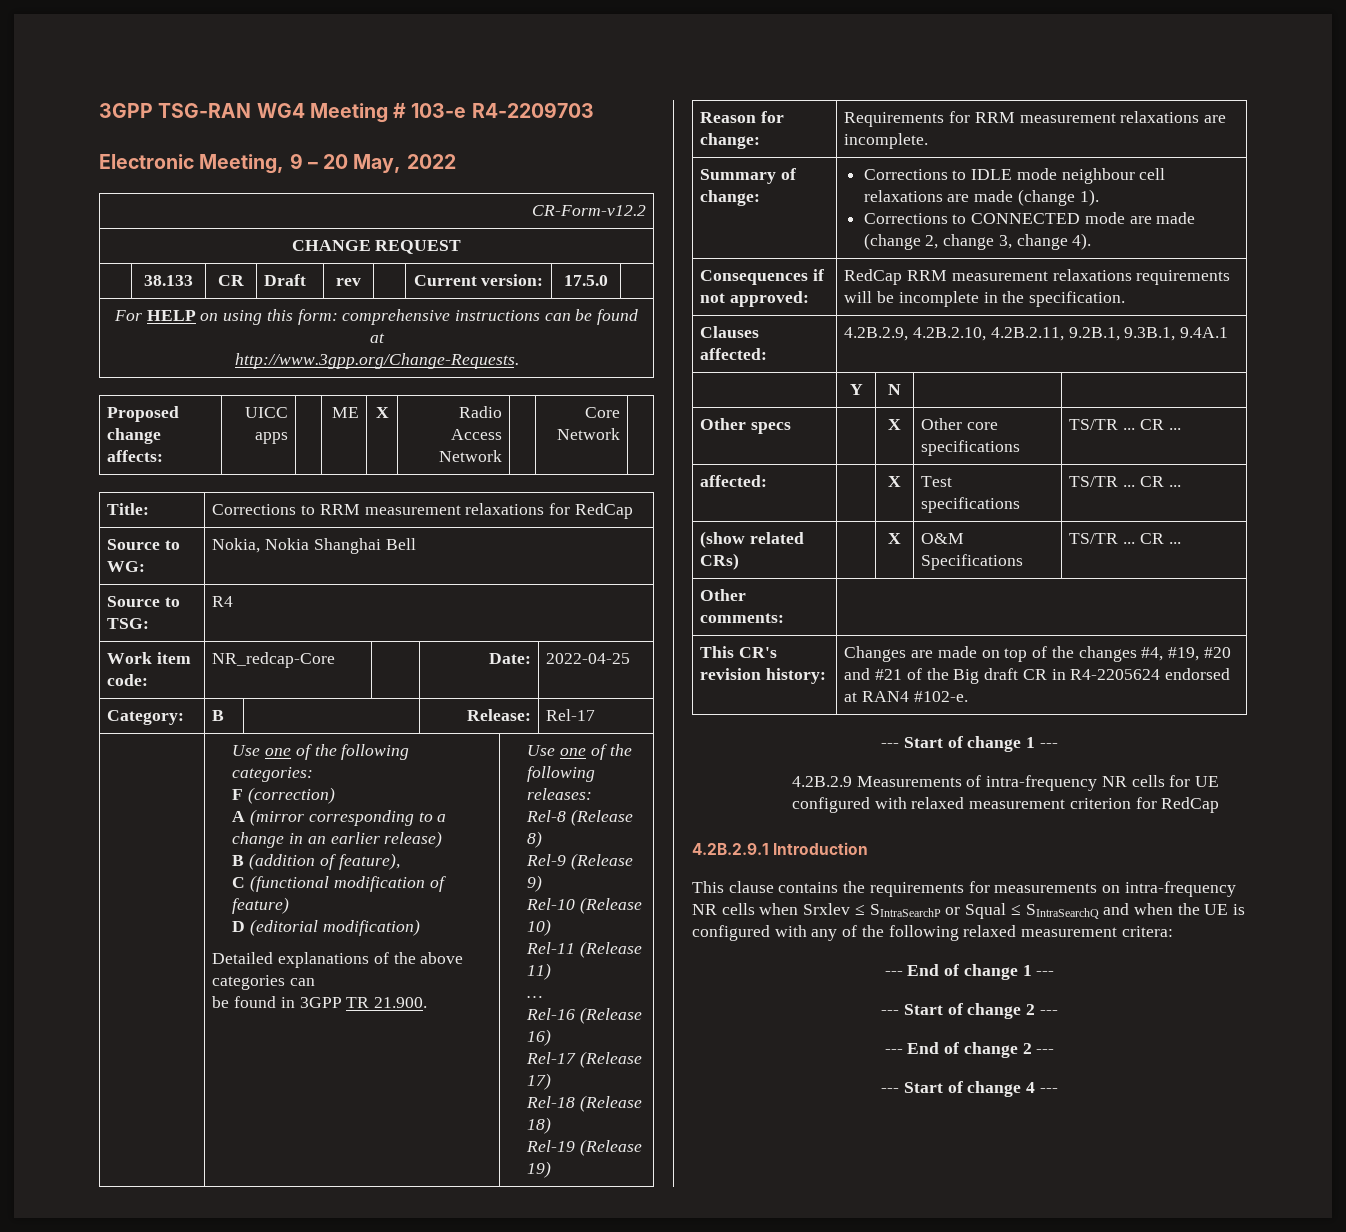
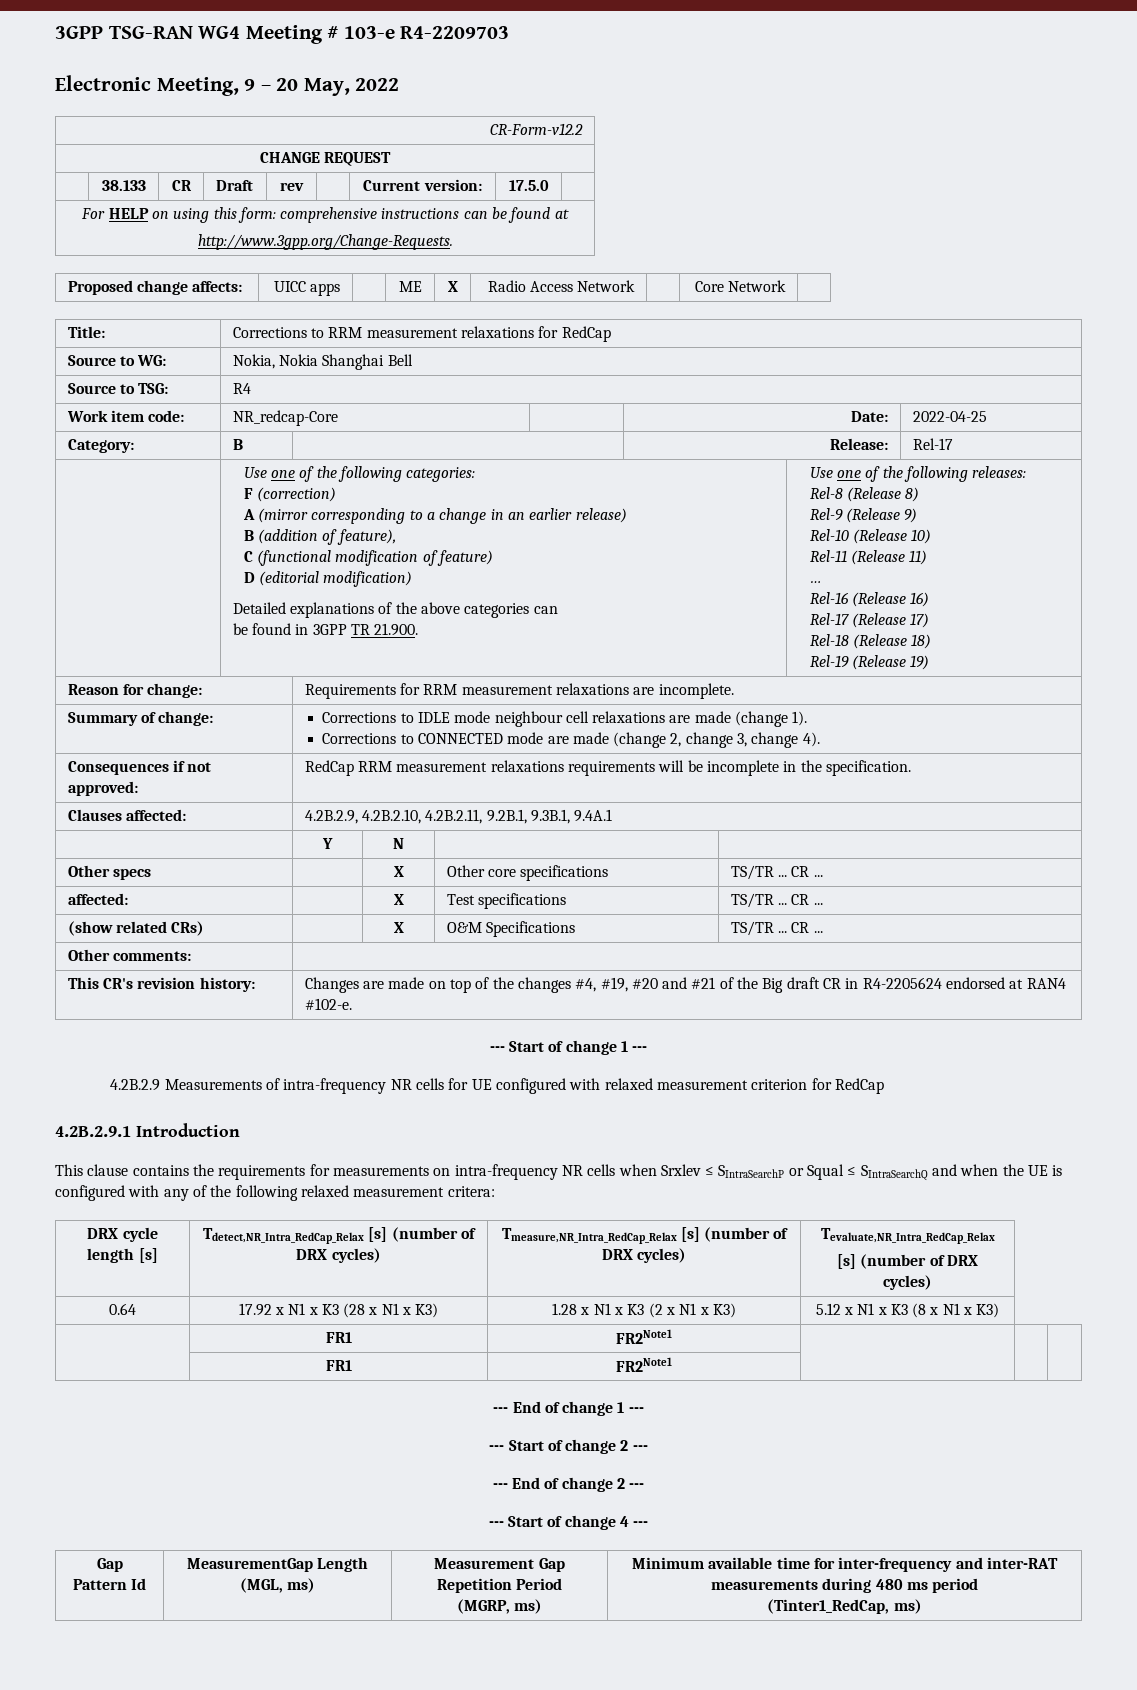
+ DRX cycle length [s] | Tdetect,NR_Intra_RedCap_Relax [s] (number of DRX cycles) | Tmeasure,NR_Intra_RedCap_Relax [s] (number of DRX cycles) | Tevaluate,NR_Intra_RedCap_Relax
+ [s] (number of DRX cycles)
+ 0.64 | 17.92 x N1 x K3 (28 x N1 x K3) | 1.28 x N1 x K3 (2 x N1 x K3) | 5.12 x N1 x K3 (8 x N1 x K3)
+ | FR1 | FR2Note1 | | |
+ | FR1 | FR2Note1 | | |
+ Gap Pattern Id | MeasurementGap Length (MGL, ms) | Measurement Gap Repetition Period
+ (MGRP, ms) | Minimum available time for inter-frequency and inter-RAT measurements during 480 ms period
+ (Tinter1_RedCap, ms)

